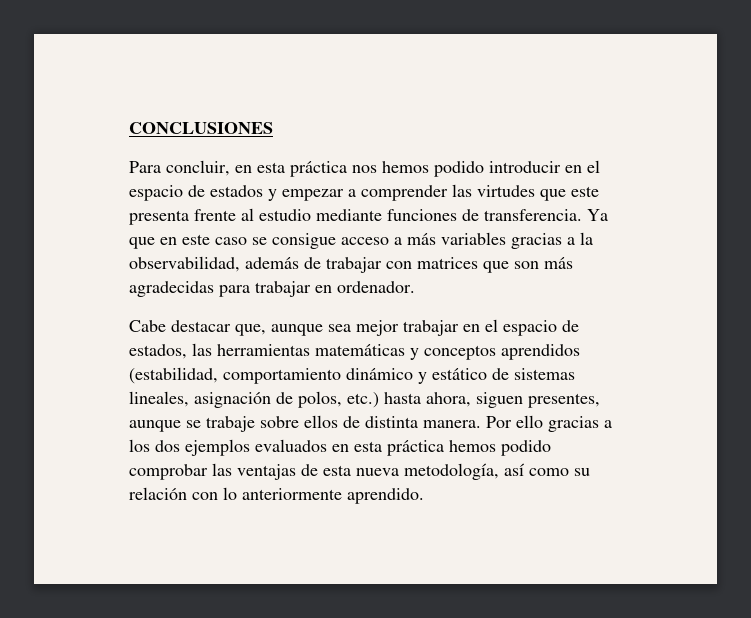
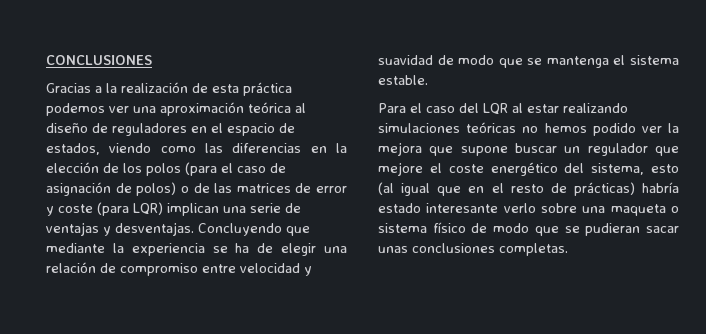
- Para concluir, en esta práctica nos hemos podido introducir en el espacio de estados y empezar a comprender las virtudes que este presenta frente al estudio mediante funciones de transferencia. Ya que en este caso se consigue acceso a más variables gracias a la observabilidad, además de trabajar con matrices que son más agradecidas para trabajar en ordenador.
- Cabe destacar que, aunque sea mejor trabajar en el espacio de estados, las herramientas matemáticas y conceptos aprendidos (estabilidad, comportamiento dinámico y estático de sistemas lineales, asignación de polos, etc.) hasta ahora, siguen presentes, aunque se trabaje sobre ellos de distinta manera. Por ello gracias a los dos ejemplos evaluados en esta práctica hemos podido comprobar las ventajas de esta nueva metodología, así como su relación con lo anteriormente aprendido.
+ Gracias a la realización de esta práctica podemos ver una aproximación teórica al diseño de reguladores en el espacio de estados, viendo como las diferencias en la elección de los polos (para el caso de asignación de polos) o de las matrices de error y coste (para LQR) implican una serie de ventajas y desventajas. Concluyendo que mediante la experiencia se ha de elegir una relación de compromiso entre velocidad y suavidad de modo que se mantenga el sistema estable.
+ Para el caso del LQR al estar realizando simulaciones teóricas no hemos podido ver la mejora que supone buscar un regulador que mejore el coste energético del sistema, esto (al igual que en el resto de prácticas) habría estado interesante verlo sobre una maqueta o sistema físico de modo que se pudieran sacar unas conclusiones completas.

